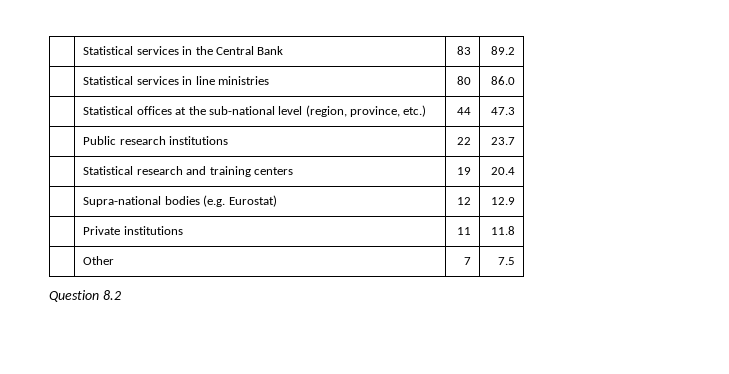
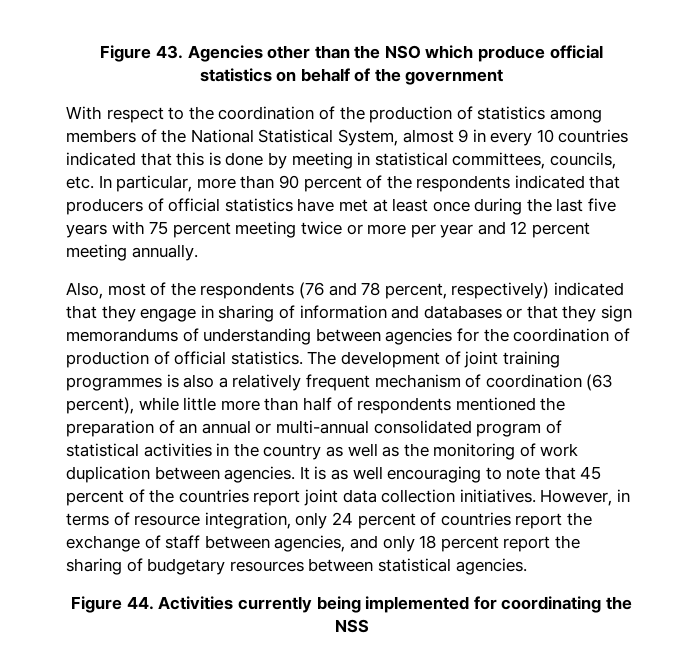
- | Statistical services in the Central Bank | 83 | 89.2
- | Statistical services in line ministries | 80 | 86.0
- | Statistical offices at the sub-national level (region, province, etc.) | 44 | 47.3
- | Public research institutions | 22 | 23.7
- | Statistical research and training centers | 19 | 20.4
- | Supra-national bodies (e.g. Eurostat) | 12 | 12.9
- | Private institutions | 11 | 11.8
- | Other | 7 | 7.5
- Question 8.2
+ Figure 43. Agencies other than the NSO which produce official statistics on behalf of the government
+ With respect to the coordination of the production of statistics among members of the National Statistical System, almost 9 in every 10 countries indicated that this is done by meeting in statistical committees, councils, etc. In particular, more than 90 percent of the respondents indicated that producers of official statistics have met at least once during the last five years with 75 percent meeting twice or more per year and 12 percent meeting annually.
+ Also, most of the respondents (76 and 78 percent, respectively) indicated that they engage in sharing of information and databases or that they sign memorandums of understanding between agencies for the coordination of production of official statistics. The development of joint training programmes is also a relatively frequent mechanism of coordination (63 percent), while little more than half of respondents mentioned the preparation of an annual or multi-annual consolidated program of statistical activities in the country as well as the monitoring of work duplication between agencies. It is as well encouraging to note that 45 percent of the countries report joint data collection initiatives. However, in terms of resource integration, only 24 percent of countries report the exchange of staff between agencies, and only 18 percent report the sharing of budgetary resources between statistical agencies.
+ Figure 44. Activities currently being implemented for coordinating the NSS

